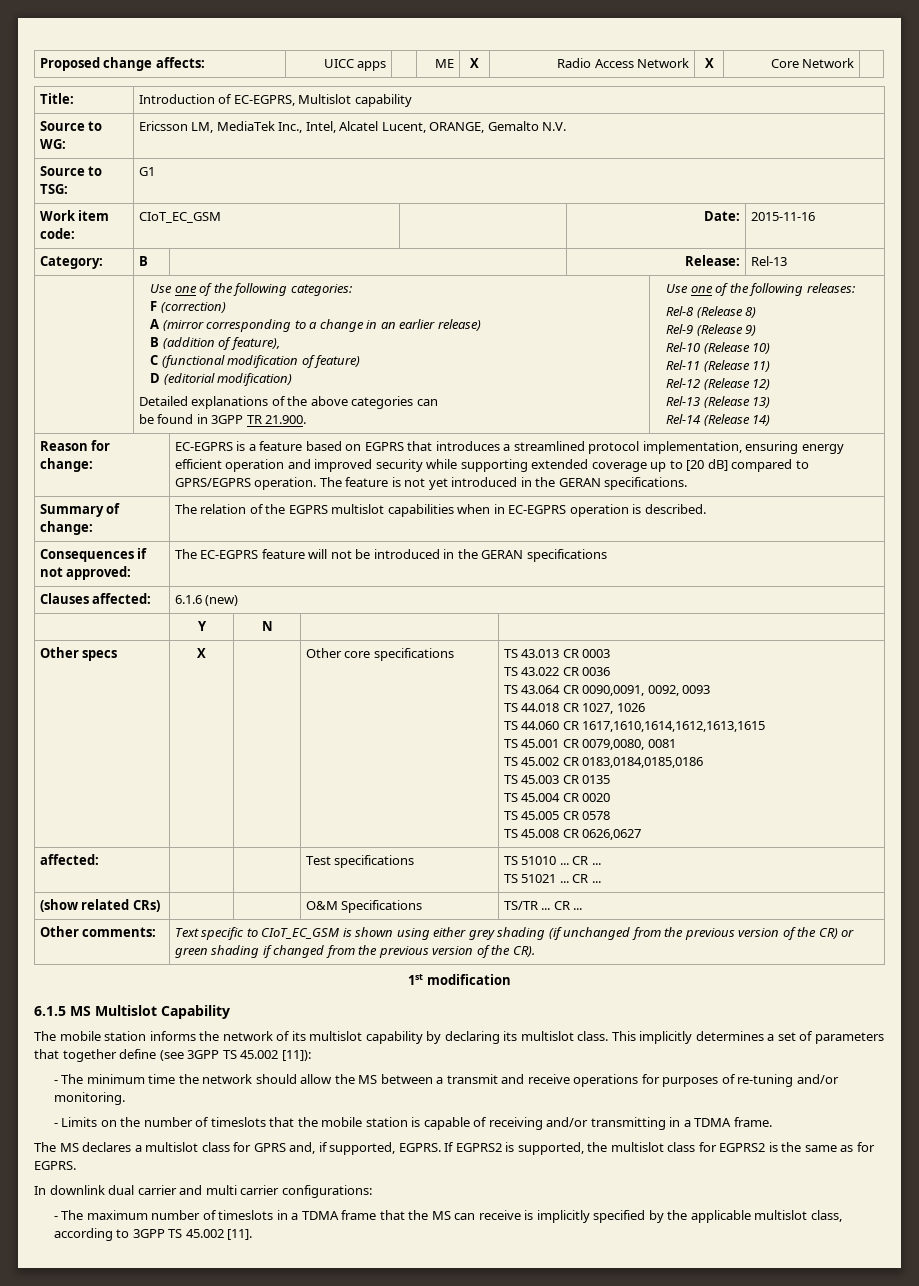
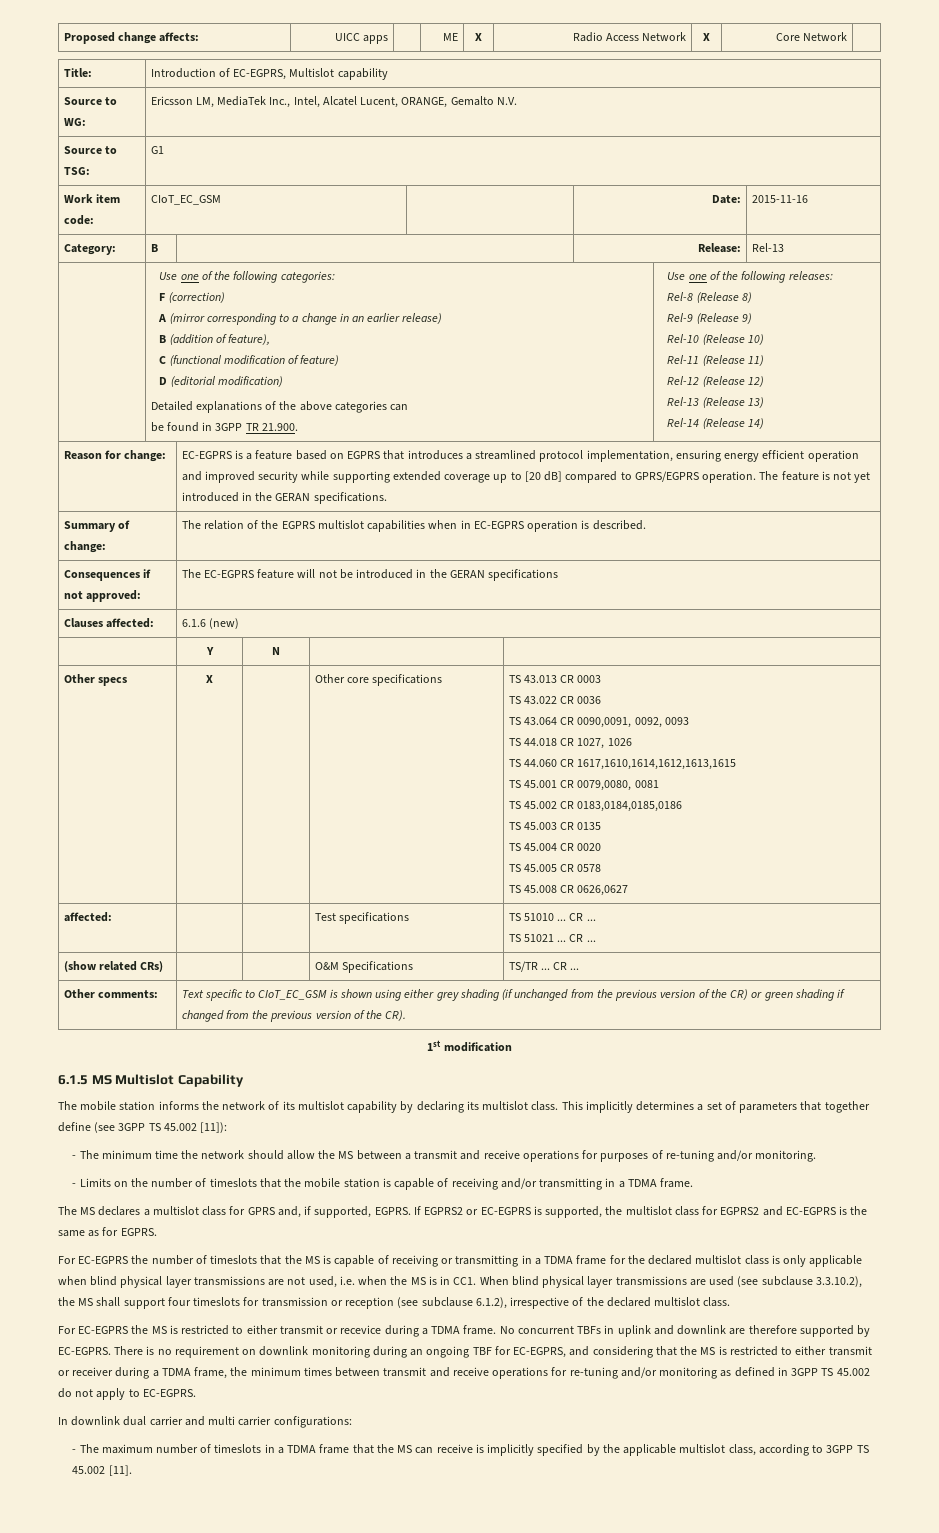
- If EGPRS2 is supported, the multislot class for EGPRS2 is the same as for EGPRS.
+ If EGPRS2 or EC-EGPRS is supported, the multislot class for EGPRS2 and EC-EGPRS is the same as for EGPRS.
+ For EC-EGPRS the number of timeslots that the MS is capable of receiving or transmitting in a TDMA frame for the declared multislot class is only applicable when blind physical layer transmissions are not used, i.e. when the MS is in CC1. When blind physical layer transmissions are used (see subclause 3.3.10.2), the MS shall support four timeslots for transmission or reception (see subclause 6.1.2), irrespective of the declared multislot class.
+ For EC-EGPRS the MS is restricted to either transmit or recevice during a TDMA frame. No concurrent TBFs in uplink and downlink are therefore supported by EC-EGPRS. There is no requirement on downlink monitoring during an ongoing TBF for EC-EGPRS, and considering that the MS is restricted to either transmit or receiver during a TDMA frame, the minimum times between transmit and receive operations for re-tuning and/or monitoring as defined in 3GPP TS 45.002 do not apply to EC-EGPRS.

